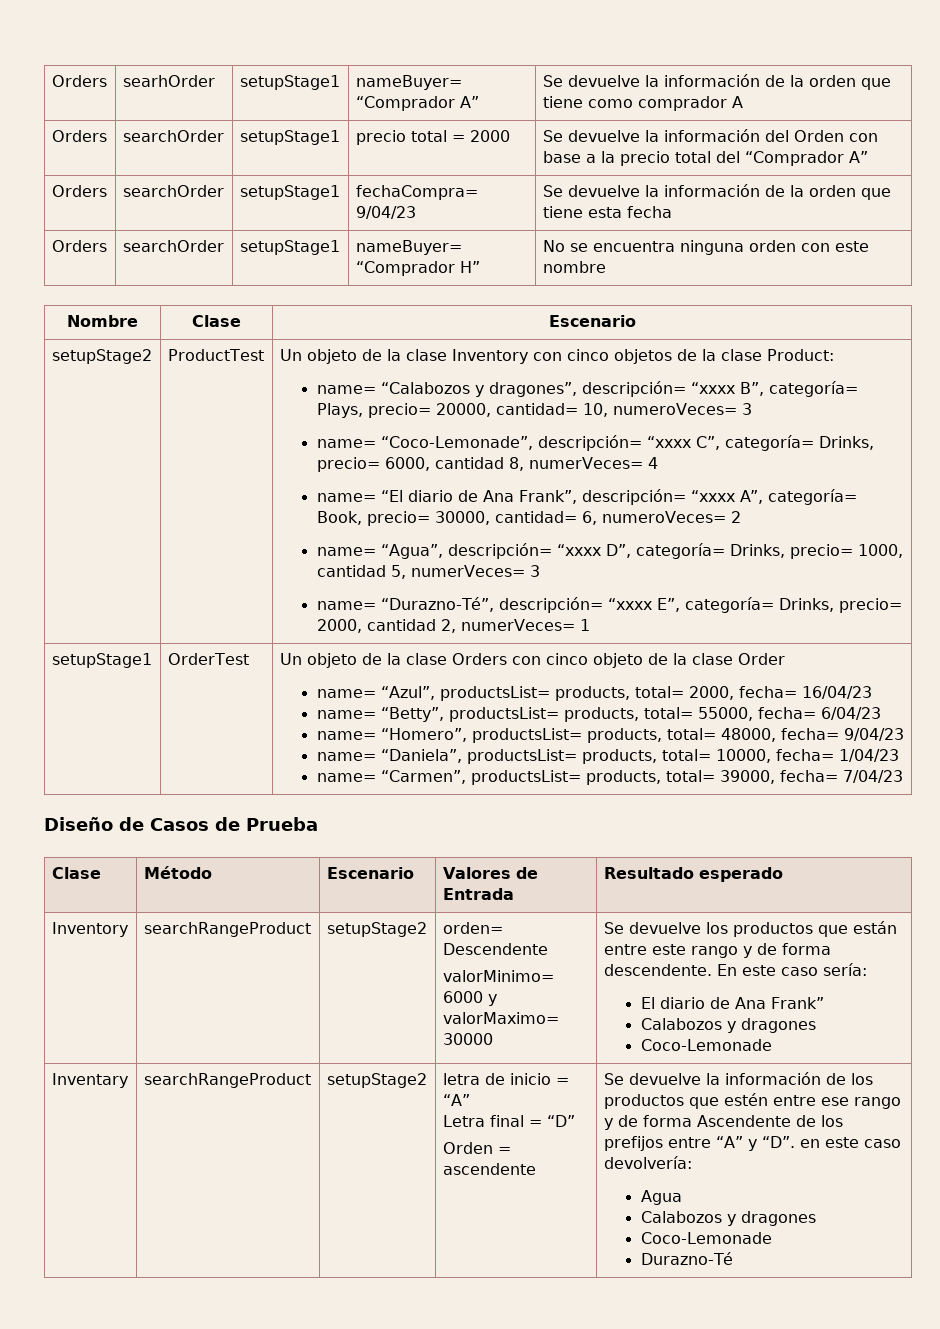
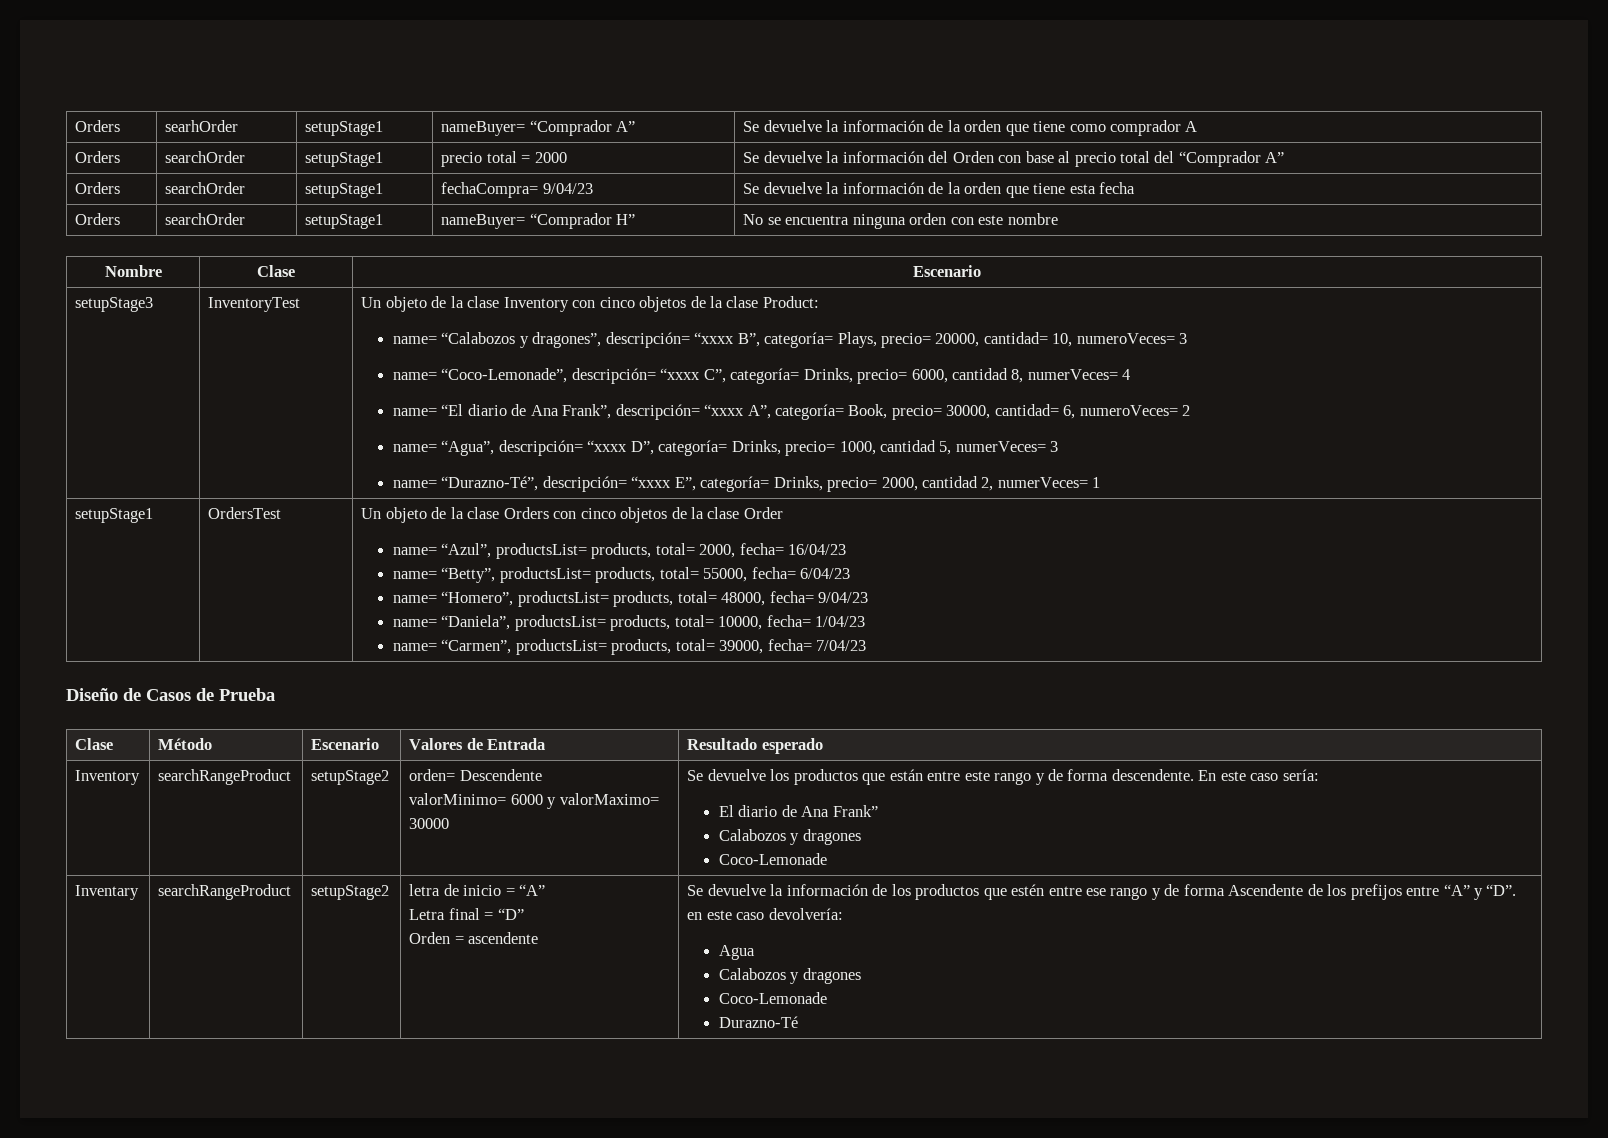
- Orders | searchOrder | setupStage1 | precio total = 2000 | Se devuelve la información del Orden con base a la precio total del “Comprador A”
+ Orders | searchOrder | setupStage1 | precio total = 2000 | Se devuelve la información del Orden con base al precio total del “Comprador A”
- setupStage2 | ProductTest
+ setupStage3 | InventoryTest
- OrderTest
+ OrdersTest
- Un objeto de la clase Orders con cinco objeto de la clase Order
+ Un objeto de la clase Orders con cinco objetos de la clase Order

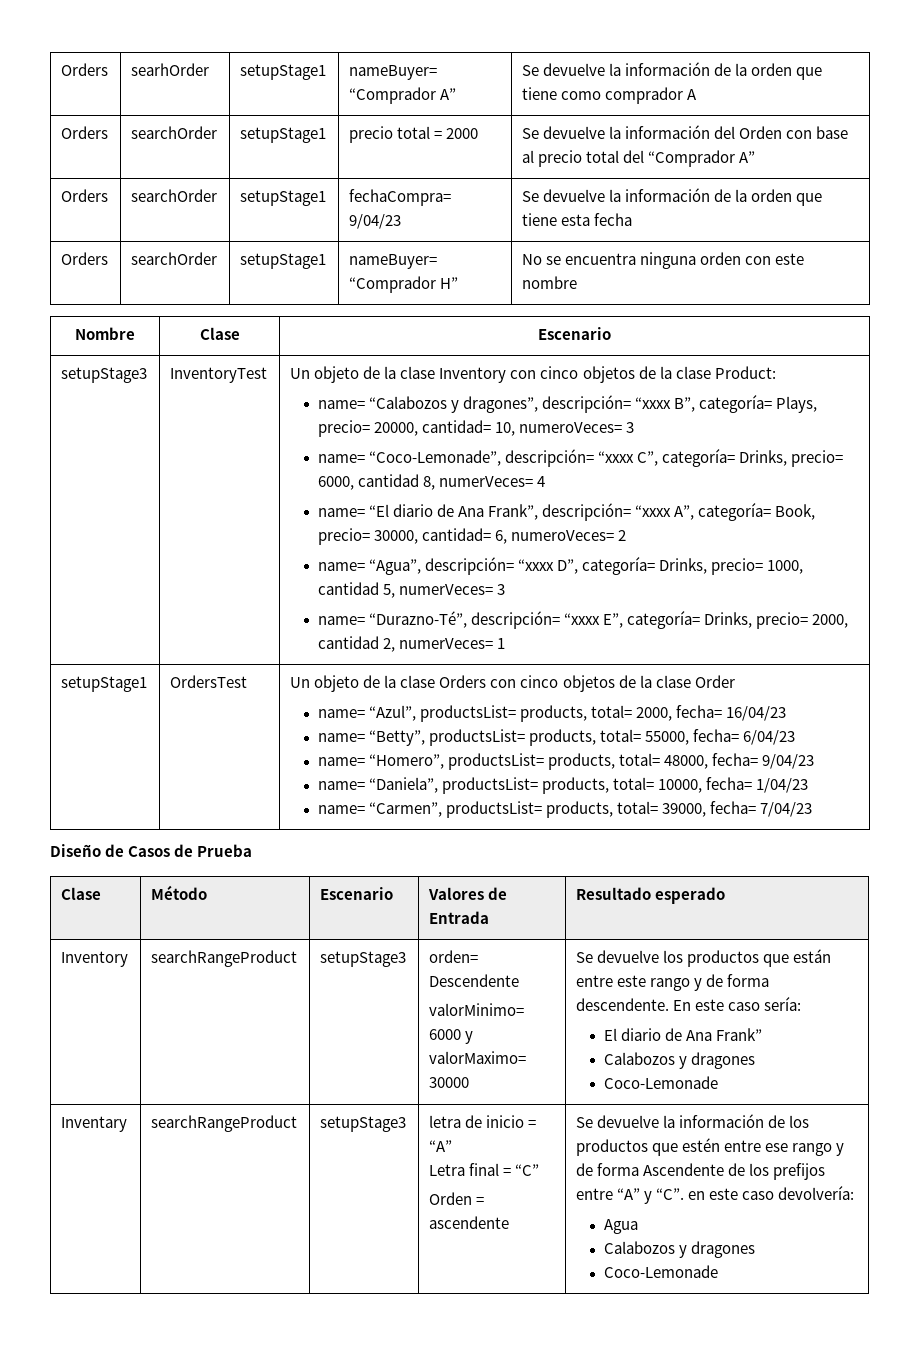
- Inventory | searchRangeProduct | setupStage2 | orden= Descendente
+ Inventory | searchRangeProduct | setupStage3 | orden= Descendente
- Inventary | searchRangeProduct | setupStage2
+ Inventary | searchRangeProduct | setupStage3
- Letra final = “D”
+ Letra final = “C”
- Se devuelve la información de los productos que estén entre ese rango y de forma Ascendente de los prefijos entre “A” y “D”. en este caso devolvería:
+ Se devuelve la información de los productos que estén entre ese rango y de forma Ascendente de los prefijos entre “A” y “C”. en este caso devolvería:
- Durazno-Té

